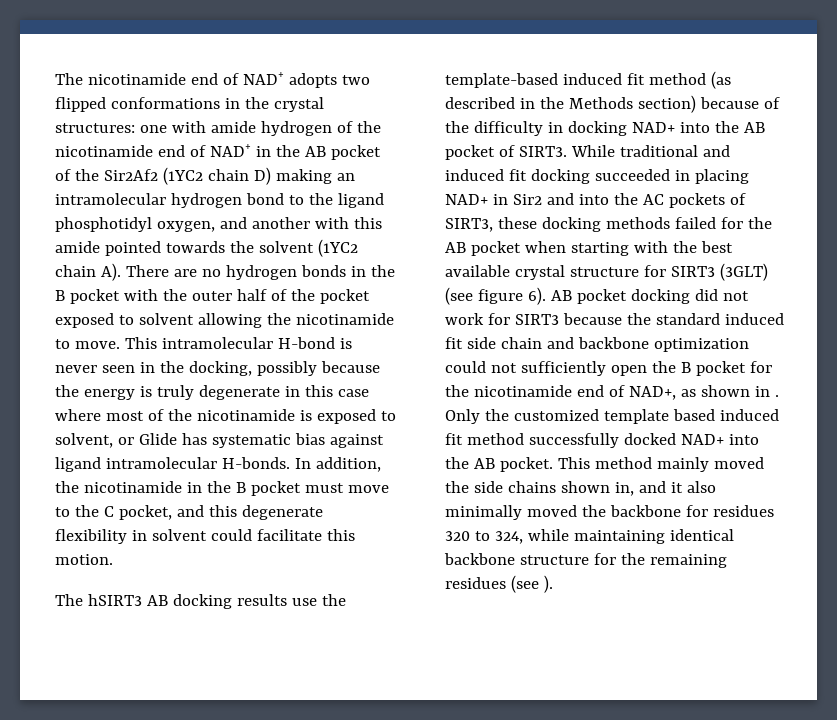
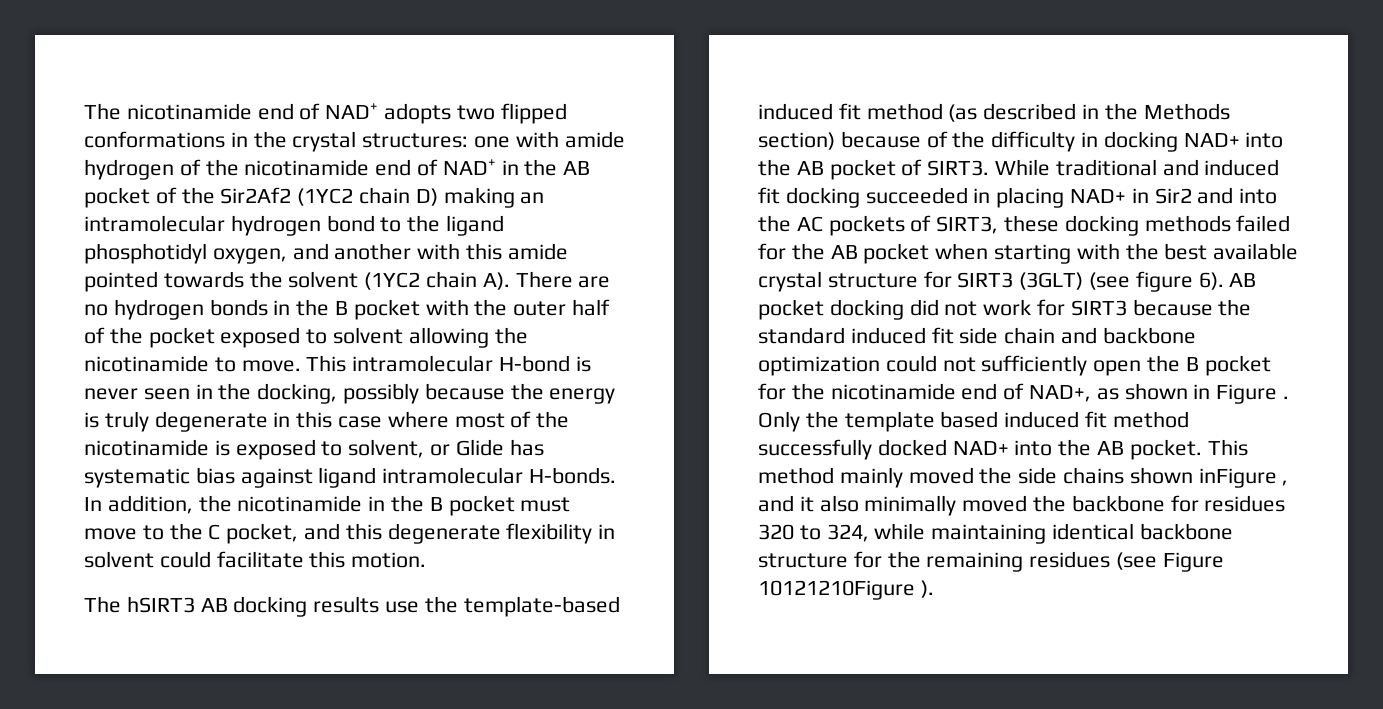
- AB pocket docking did not work for SIRT3 because the standard induced fit side chain and backbone optimization could not sufficiently open the B pocket for the nicotinamide end of NAD+, as shown in .
+ AB pocket docking did not work for SIRT3 because the standard induced fit side chain and backbone optimization could not sufficiently open the B pocket for the nicotinamide end of NAD+, as shown in Figure .
- Only the customized template based induced fit method successfully docked NAD+ into the AB pocket.
+ Only the template based induced fit method successfully docked NAD+ into the AB pocket.
- This method mainly moved the side chains shown in, and it also minimally moved the backbone for residues 320 to 324, while maintaining identical backbone structure for the remaining residues (see ).
+ This method mainly moved the side chains shown inFigure , and it also minimally moved the backbone for residues 320 to 324, while maintaining identical backbone structure for the remaining residues (see Figure 10121210Figure ).

